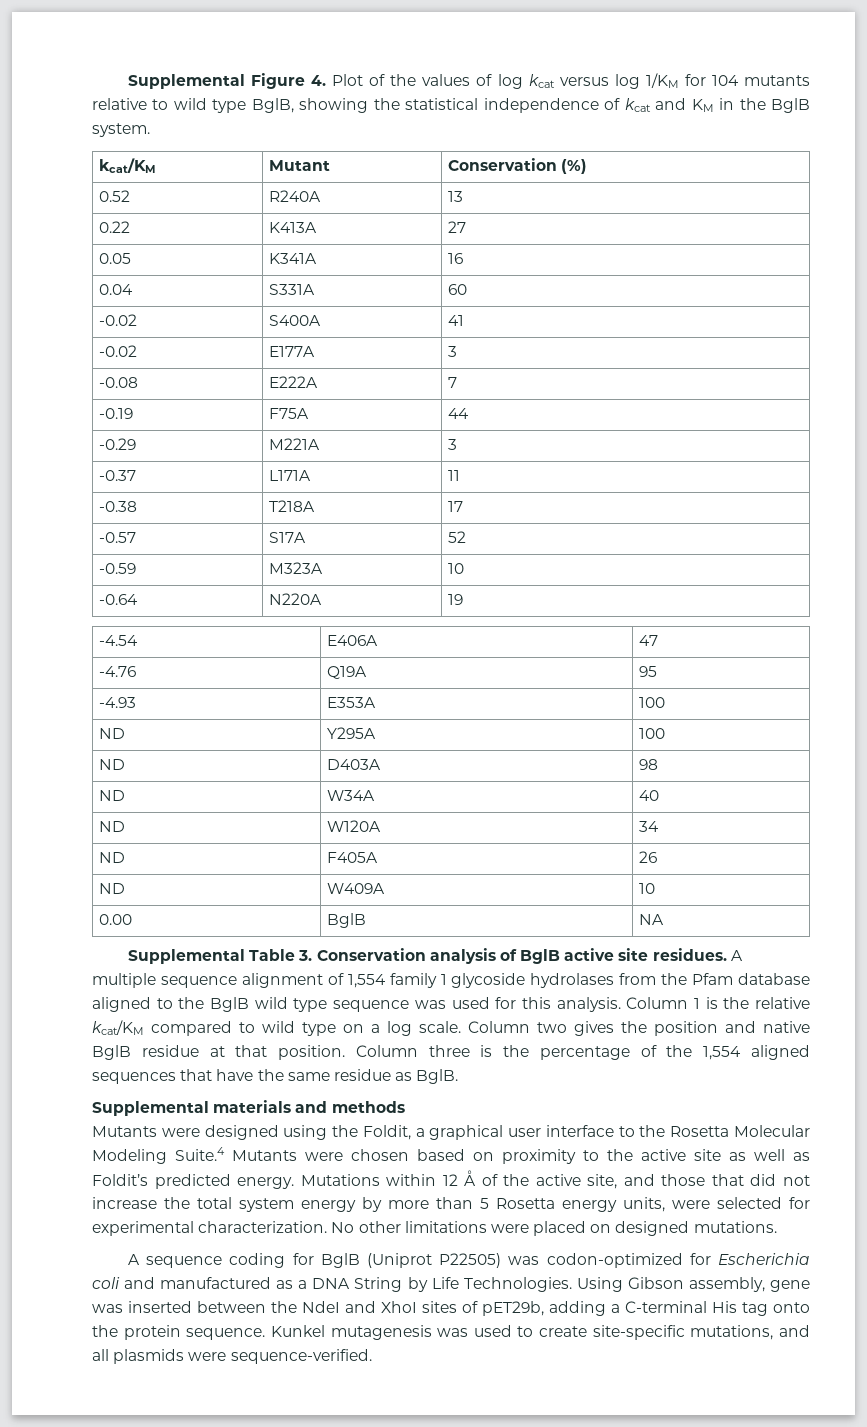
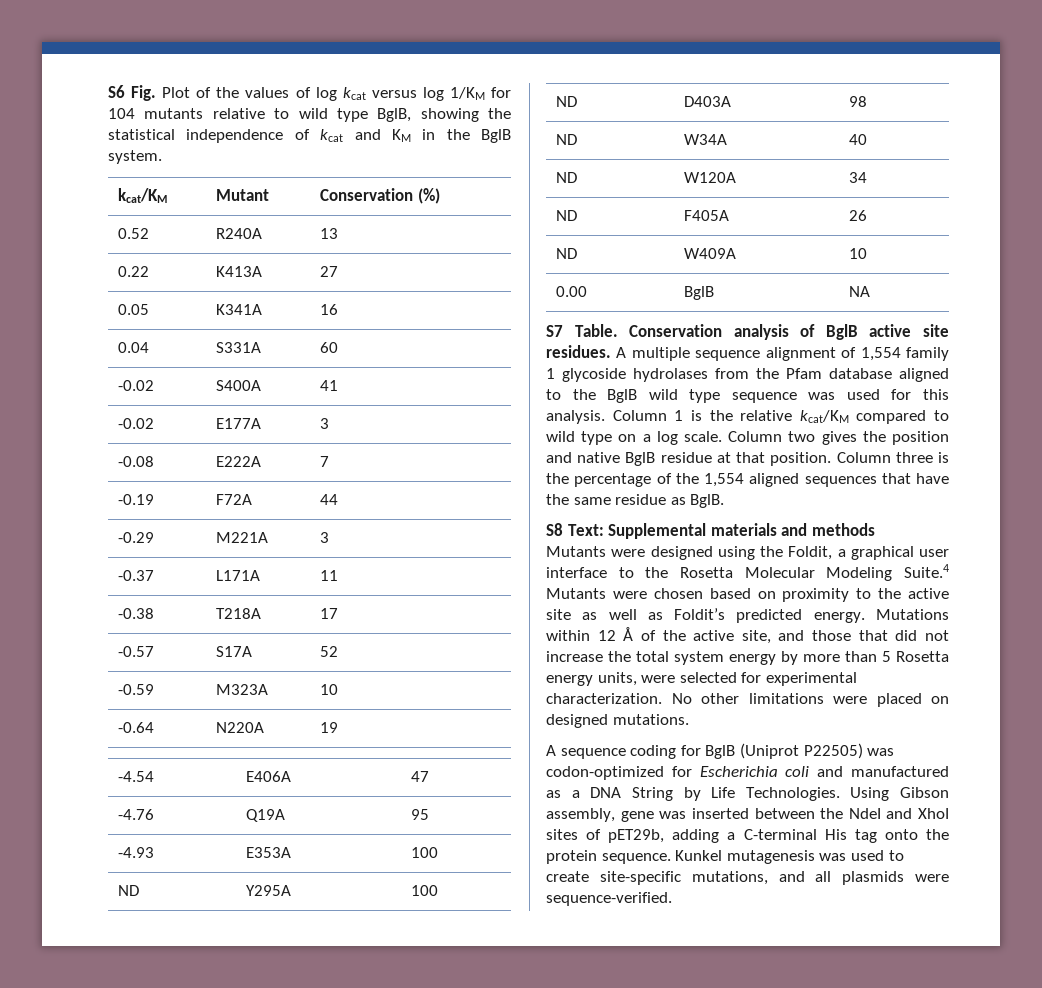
- Supplemental Figure 4. Plot of the values of log kcat versus log 1/KM for 104 mutants relative to wild type BglB, showing the statistical independence of kcat and KM in the BglB system.
+ S6 Fig. Plot of the values of log kcat versus log 1/KM for 104 mutants relative to wild type BglB, showing the statistical independence of kcat and KM in the BglB system.
- -0.19 | F75A | 44
+ -0.19 | F72A | 44
- Supplemental Table 3. Conservation analysis of BglB active site residues.
+ S7 Table. Conservation analysis of BglB active site residues.
- Supplemental materials and methods
+ S8 Text: Supplemental materials and methods

